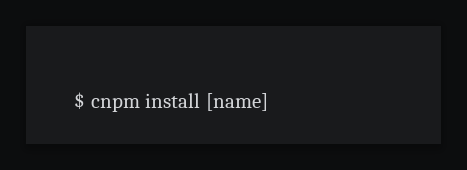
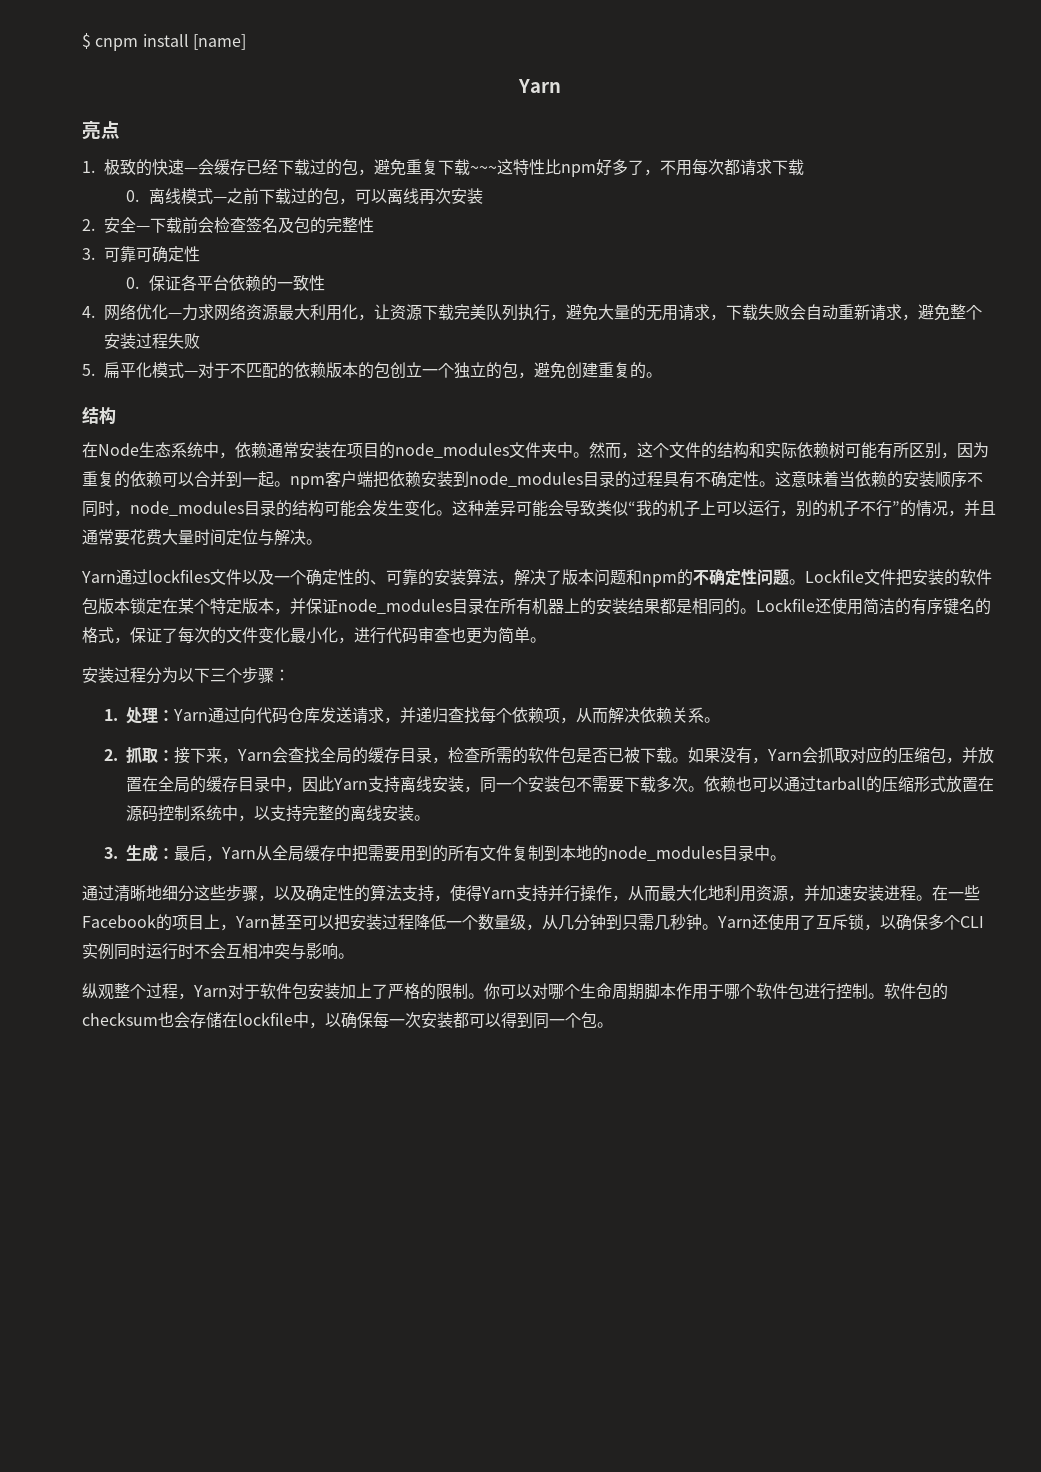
  $ cnpm install [name]
+ Yarn
+ 亮点
+ 1.极致的快速—会缓存已经下载过的包，避免重复下载~~~这特性比npm好多了，不用每次都请求下载
+ 0.离线模式—之前下载过的包，可以离线再次安装
+ 2.安全—下载前会检查签名及包的完整性
+ 3.可靠可确定性
+ 0.保证各平台依赖的一致性
+ 4.网络优化—力求网络资源最大利用化，让资源下载完美队列执行，避免大量的无用请求，下载失败会自动重新请求，避免整个安装过程失败
+ 5.扁平化模式—对于不匹配的依赖版本的包创立一个独立的包，避免创建重复的。
+ 结构
+ 在Node生态系统中，依赖通常安装在项目的node_modules文件夹中。然而，这个文件的结构和实际依赖树可能有所区别，因为重复的依赖可以合并到一起。npm客户端把依赖安装到node_modules目录的过程具有不确定性。这意味着当依赖的安装顺序不同时，node_modules目录的结构可能会发生变化。这种差异可能会导致类似“我的机子上可以运行，别的机子不行”的情况，并且通常要花费大量时间定位与解决。
+ Yarn通过lockfiles文件以及一个确定性的、可靠的安装算法，解决了版本问题和npm的不确定性问题。Lockfile文件把安装的软件包版本锁定在某个特定版本，并保证node_modules目录在所有机器上的安装结果都是相同的。Lockfile还使用简洁的有序键名的格式，保证了每次的文件变化最小化，进行代码审查也更为简单。
+ 安装过程分为以下三个步骤：
+ 1.处理：Yarn通过向代码仓库发送请求，并递归查找每个依赖项，从而解决依赖关系。
+ 2.抓取：接下来，Yarn会查找全局的缓存目录，检查所需的软件包是否已被下载。如果没有，Yarn会抓取对应的压缩包，并放置在全局的缓存目录中，因此Yarn支持离线安装，同一个安装包不需要下载多次。依赖也可以通过tarball的压缩形式放置在源码控制系统中，以支持完整的离线安装。
+ 3.生成：最后，Yarn从全局缓存中把需要用到的所有文件复制到本地的node_modules目录中。
+ 通过清晰地细分这些步骤，以及确定性的算法支持，使得Yarn支持并行操作，从而最大化地利用资源，并加速安装进程。在一些Facebook的项目上，Yarn甚至可以把安装过程降低一个数量级，从几分钟到只需几秒钟。Yarn还使用了互斥锁，以确保多个CLI实例同时运行时不会互相冲突与影响。
+ 纵观整个过程，Yarn对于软件包安装加上了严格的限制。你可以对哪个生命周期脚本作用于哪个软件包进行控制。软件包的checksum也会存储在lockfile中，以确保每一次安装都可以得到同一个包。

